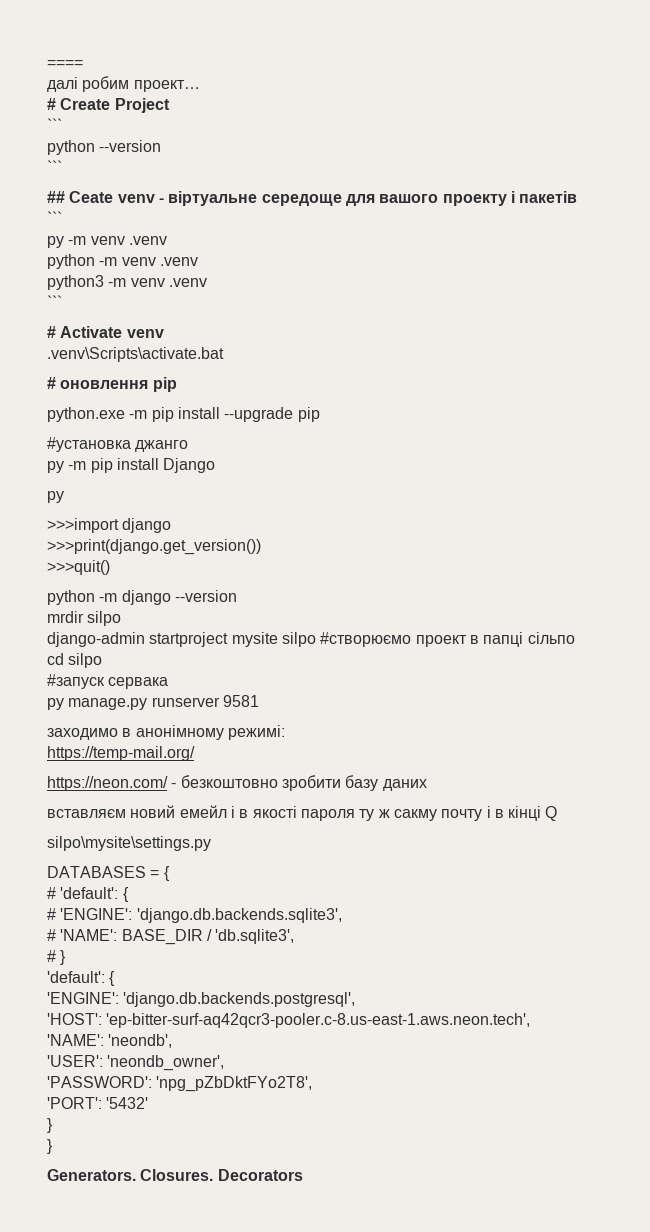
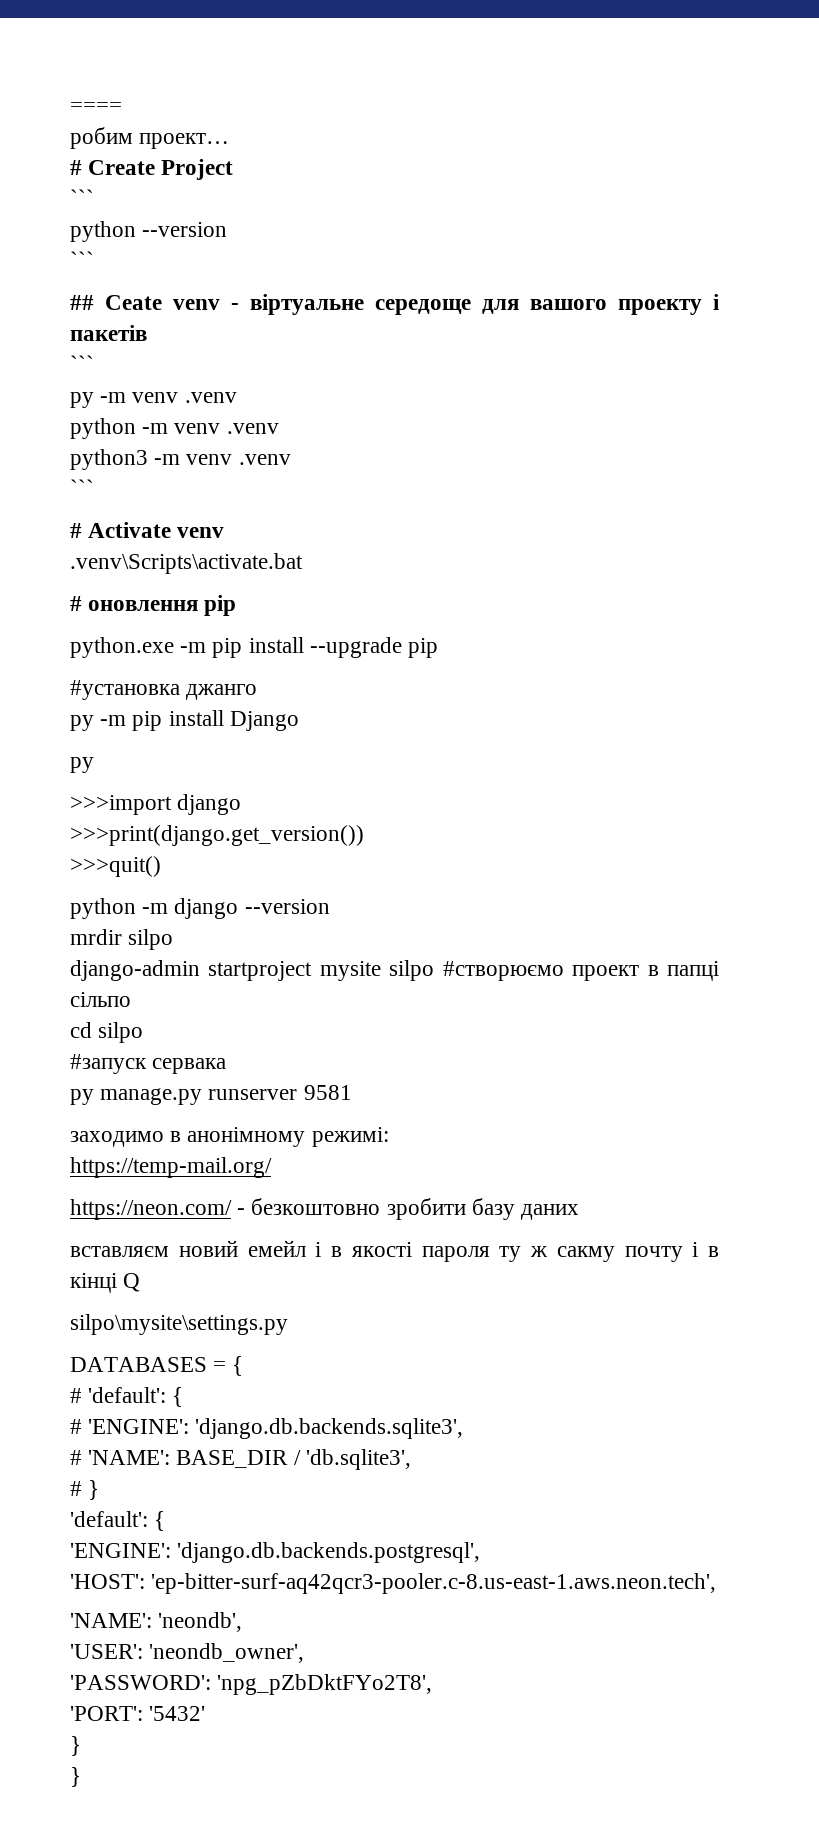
- далі робим проект…
+ робим проект…
- Generators. Closures. Decorators

